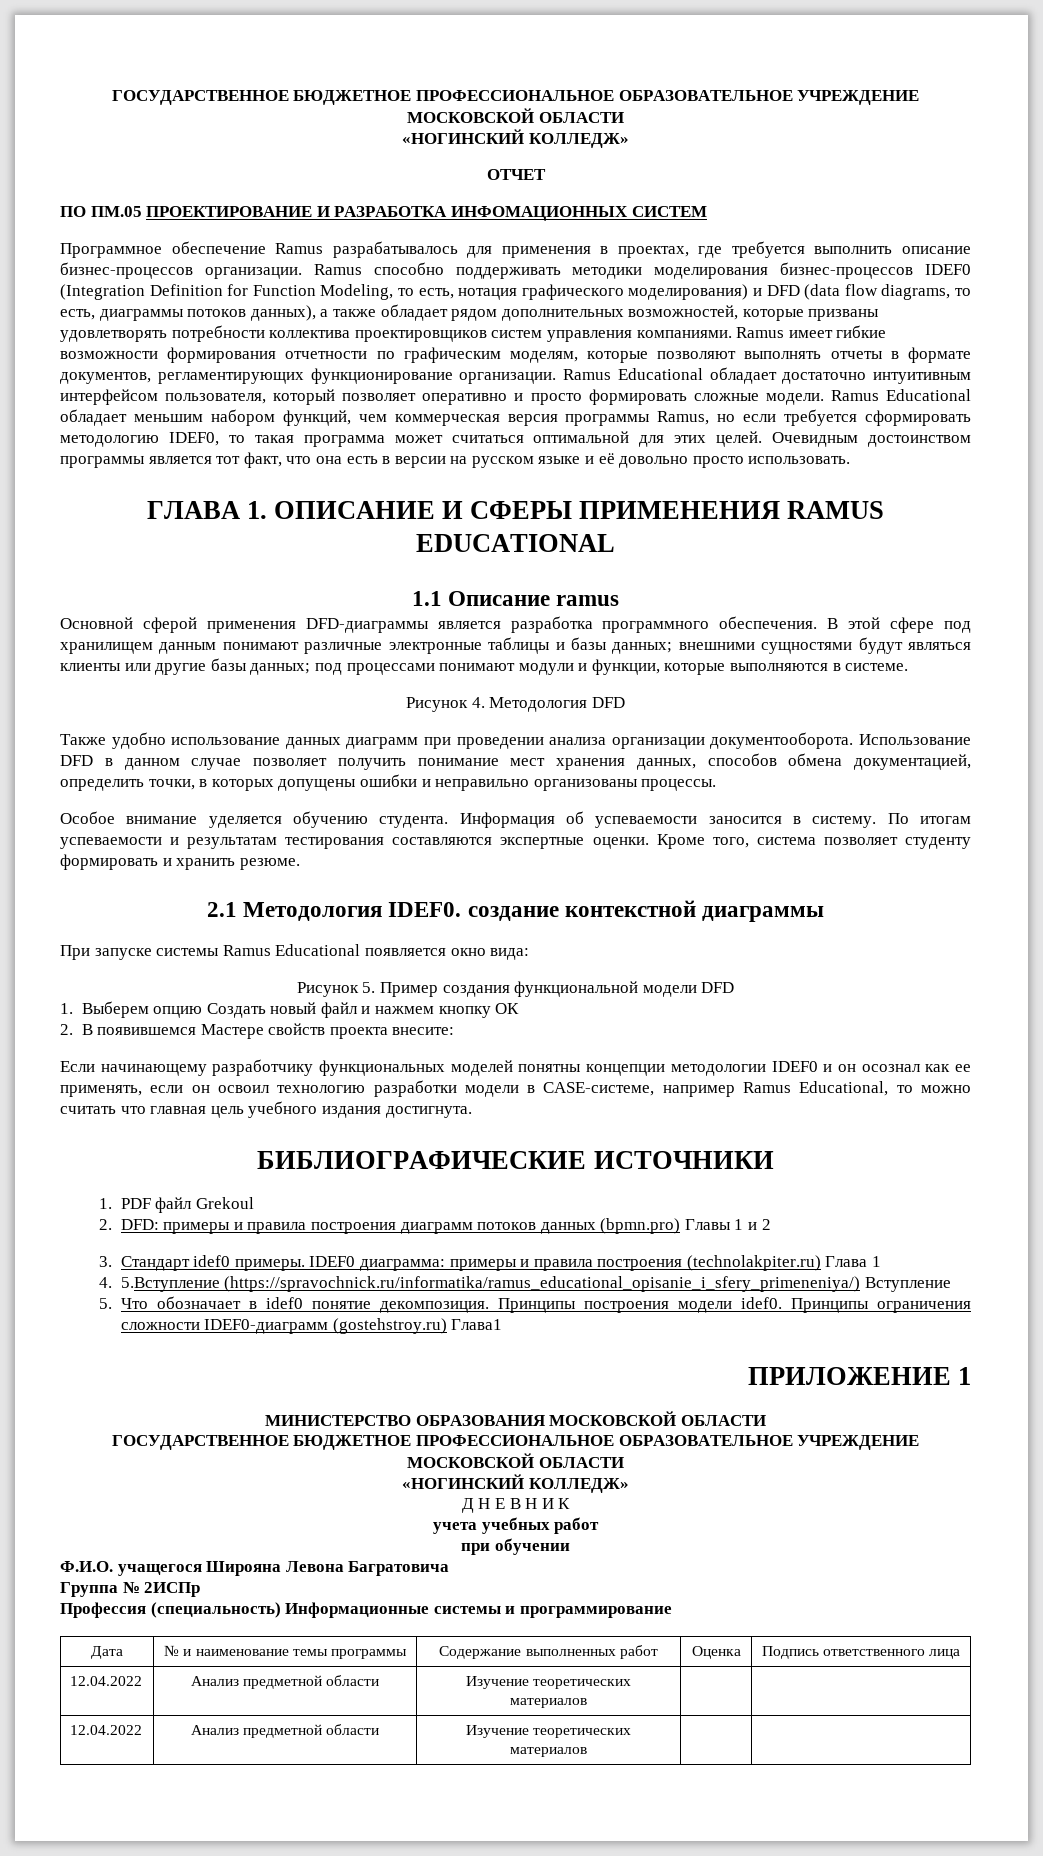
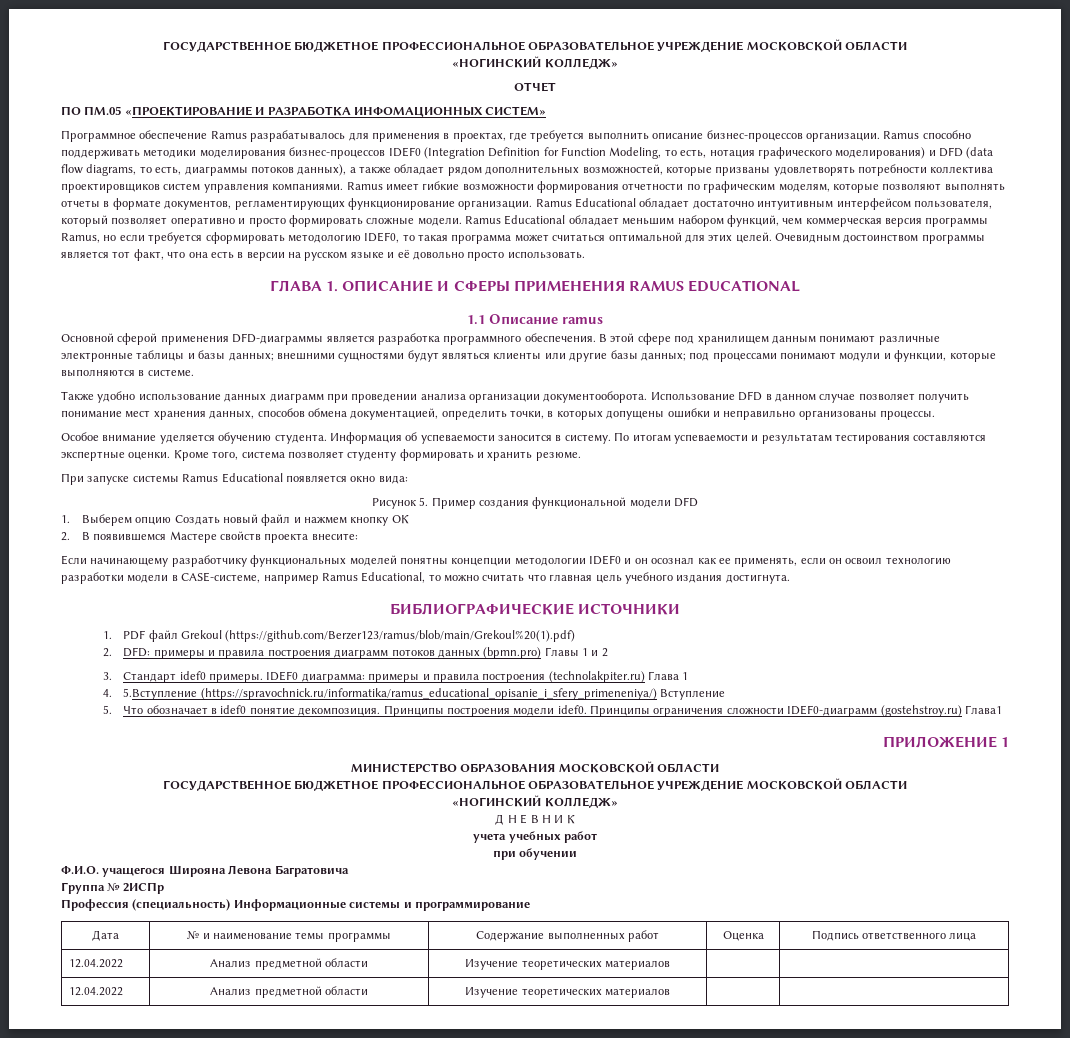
- ПО ПМ.05 ПРОЕКТИРОВАНИЕ И РАЗРАБОТКА ИНФОМАЦИОННЫХ СИСТЕМ
+ ПО ПМ.05 «ПРОЕКТИРОВАНИЕ И РАЗРАБОТКА ИНФОМАЦИОННЫХ СИСТЕМ»
- Рисунок 4. Методология DFD
- 2.1 Методология IDEF0. создание контекстной диаграммы
- 1. PDF файл Grekoul
+ 1. PDF файл Grekoul (https://github.com/Berzer123/ramus/blob/main/Grekoul%20(1).pdf)

